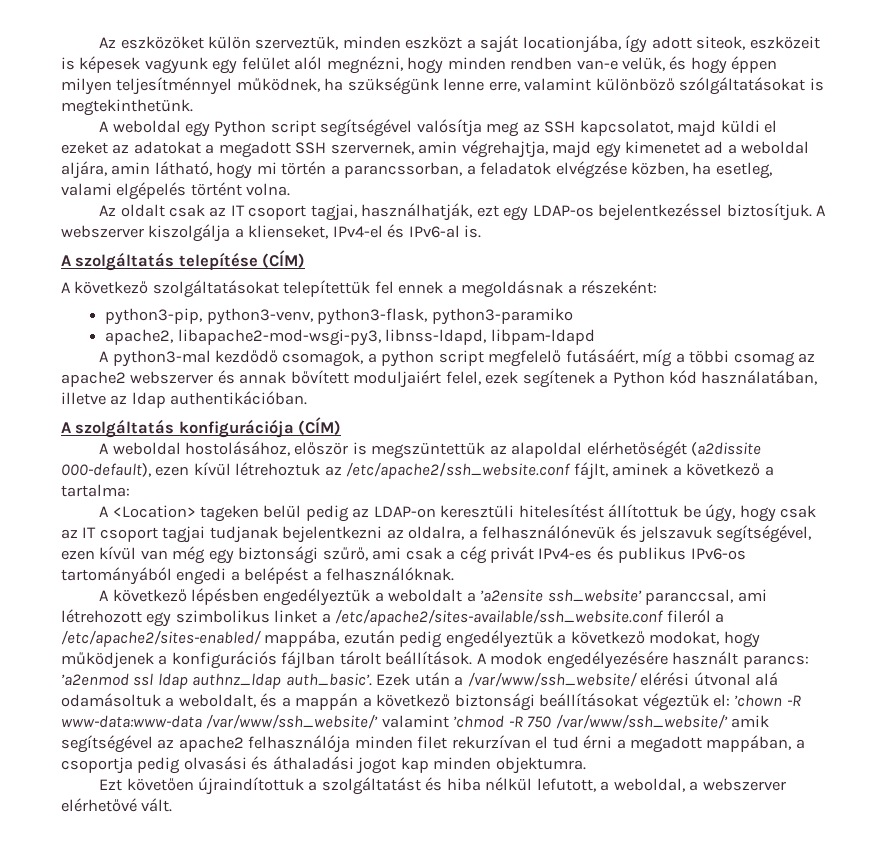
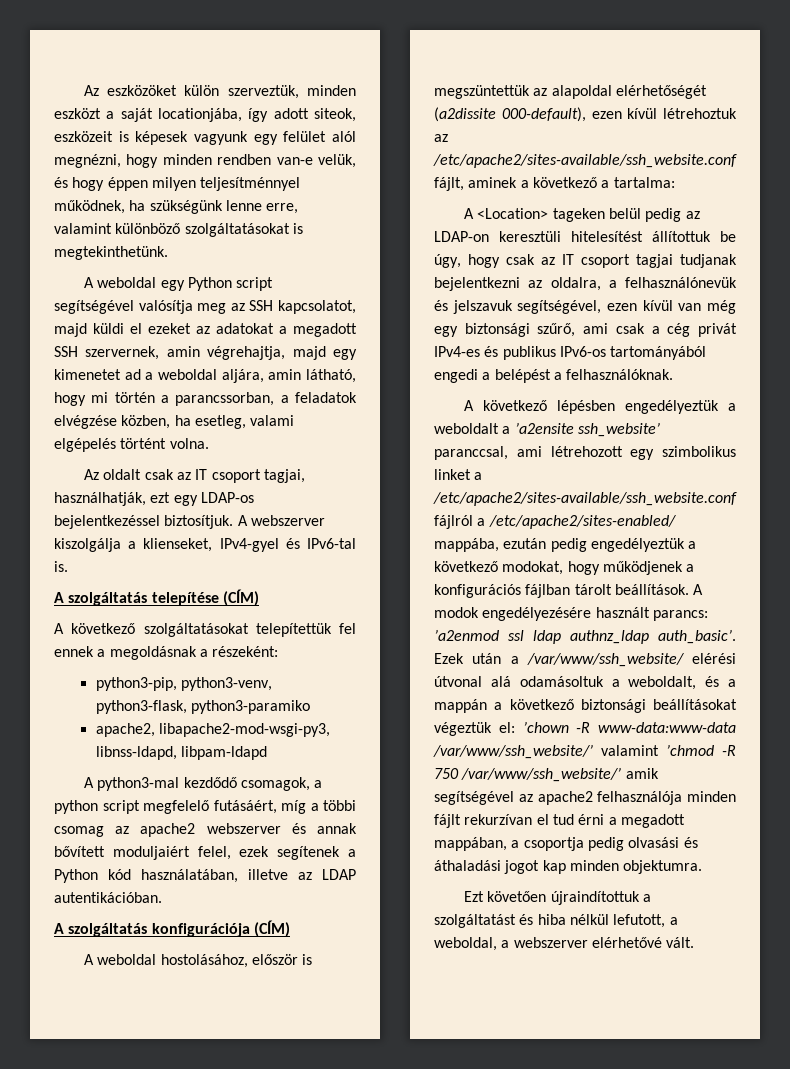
- Az eszközöket külön szerveztük, minden eszközt a saját locationjába, így adott siteok, eszközeit is képesek vagyunk egy felület alól megnézni, hogy minden rendben van-e velük, és hogy éppen milyen teljesítménnyel működnek, ha szükségünk lenne erre, valamint különböző szólgáltatásokat is megtekinthetünk.
+ Az eszközöket külön szerveztük, minden eszközt a saját locationjába, így adott siteok, eszközeit is képesek vagyunk egy felület alól megnézni, hogy minden rendben van-e velük, és hogy éppen milyen teljesítménnyel működnek, ha szükségünk lenne erre, valamint különböző szolgáltatásokat is megtekinthetünk.
- A webszerver kiszolgálja a klienseket, IPv4-el és IPv6-al is.
+ A webszerver kiszolgálja a klienseket, IPv4-gyel és IPv6-tal is.
- A python3-mal kezdődő csomagok, a python script megfelelő futásáért, míg a többi csomag az apache2 webszerver és annak bővített moduljaiért felel, ezek segítenek a Python kód használatában, illetve az ldap authentikációban.
+ A python3-mal kezdődő csomagok, a python script megfelelő futásáért, míg a többi csomag az apache2 webszerver és annak bővített moduljaiért felel, ezek segítenek a Python kód használatában, illetve az LDAP autentikációban.
- A weboldal hostolásához, először is megszüntettük az alapoldal elérhetőségét (a2dissite 000-default), ezen kívül létrehoztuk az /etc/apache2/ssh_website.conf fájlt, aminek a következő a tartalma:
+ A weboldal hostolásához, először is megszüntettük az alapoldal elérhetőségét (a2dissite 000-default), ezen kívül létrehoztuk az /etc/apache2/sites-available/ssh_website.conf fájlt, aminek a következő a tartalma:
- A következő lépésben engedélyeztük a weboldalt a ’a2ensite ssh_website’ paranccsal, ami létrehozott egy szimbolikus linket a /etc/apache2/sites-available/ssh_website.conf fileról a /etc/apache2/sites-enabled/ mappába, ezután pedig engedélyeztük a következő modokat, hogy működjenek a konfigurációs fájlban tárolt beállítások.
+ A következő lépésben engedélyeztük a weboldalt a ’a2ensite ssh_website’ paranccsal, ami létrehozott egy szimbolikus linket a /etc/apache2/sites-available/ssh_website.conf fájlról a /etc/apache2/sites-enabled/ mappába, ezután pedig engedélyeztük a következő modokat, hogy működjenek a konfigurációs fájlban tárolt beállítások.
- Ezek után a /var/www/ssh_website/ elérési útvonal alá odamásoltuk a weboldalt, és a mappán a következő biztonsági beállításokat végeztük el: ’chown -R www-data:www-data /var/www/ssh_website/’ valamint ’chmod -R 750 /var/www/ssh_website/’ amik segítségével az apache2 felhasználója minden filet rekurzívan el tud érni a megadott mappában, a csoportja pedig olvasási és áthaladási jogot kap minden objektumra.
+ Ezek után a /var/www/ssh_website/ elérési útvonal alá odamásoltuk a weboldalt, és a mappán a következő biztonsági beállításokat végeztük el: ’chown -R www-data:www-data /var/www/ssh_website/’ valamint ’chmod -R 750 /var/www/ssh_website/’ amik segítségével az apache2 felhasználója minden fájlt rekurzívan el tud érni a megadott mappában, a csoportja pedig olvasási és áthaladási jogot kap minden objektumra.

